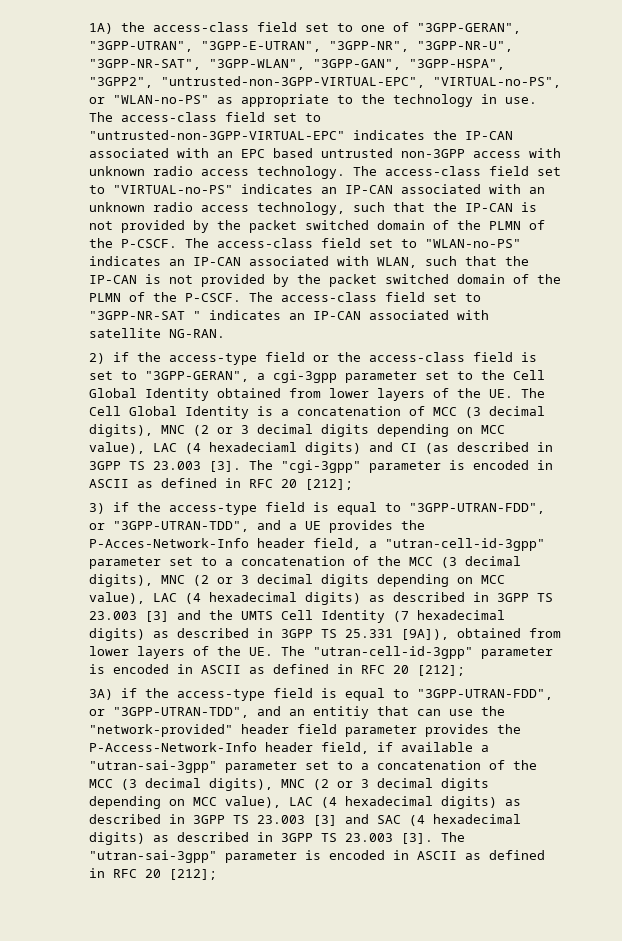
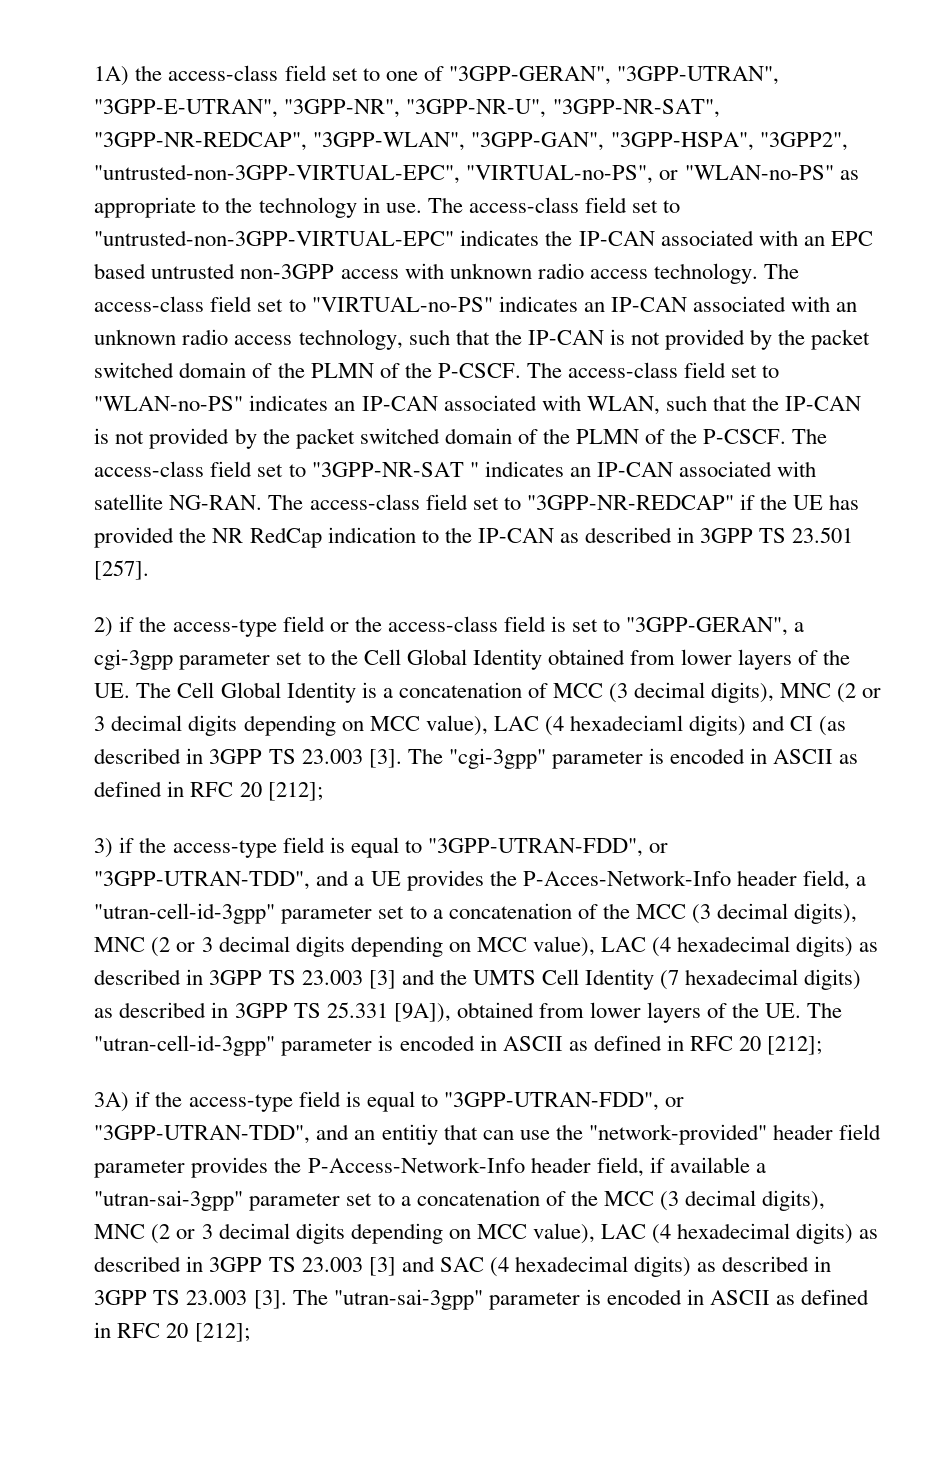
- 1A) the access-class field set to one of "3GPP-GERAN", "3GPP-UTRAN", "3GPP-E-UTRAN", "3GPP-NR", "3GPP-NR-U", "3GPP-NR-SAT", "3GPP-WLAN", "3GPP-GAN", "3GPP-HSPA", "3GPP2", "untrusted-non-3GPP-VIRTUAL-EPC", "VIRTUAL-no-PS", or "WLAN-no-PS" as appropriate to the technology in use.
+ 1A) the access-class field set to one of "3GPP-GERAN", "3GPP-UTRAN", "3GPP-E-UTRAN", "3GPP-NR", "3GPP-NR-U", "3GPP-NR-SAT", "3GPP-NR-REDCAP", "3GPP-WLAN", "3GPP-GAN", "3GPP-HSPA", "3GPP2", "untrusted-non-3GPP-VIRTUAL-EPC", "VIRTUAL-no-PS", or "WLAN-no-PS" as appropriate to the technology in use.
+ The access-class field set to "3GPP-NR-REDCAP" if the UE has provided the NR RedCap indication to the IP-CAN as described in 3GPP TS 23.501 [257].

